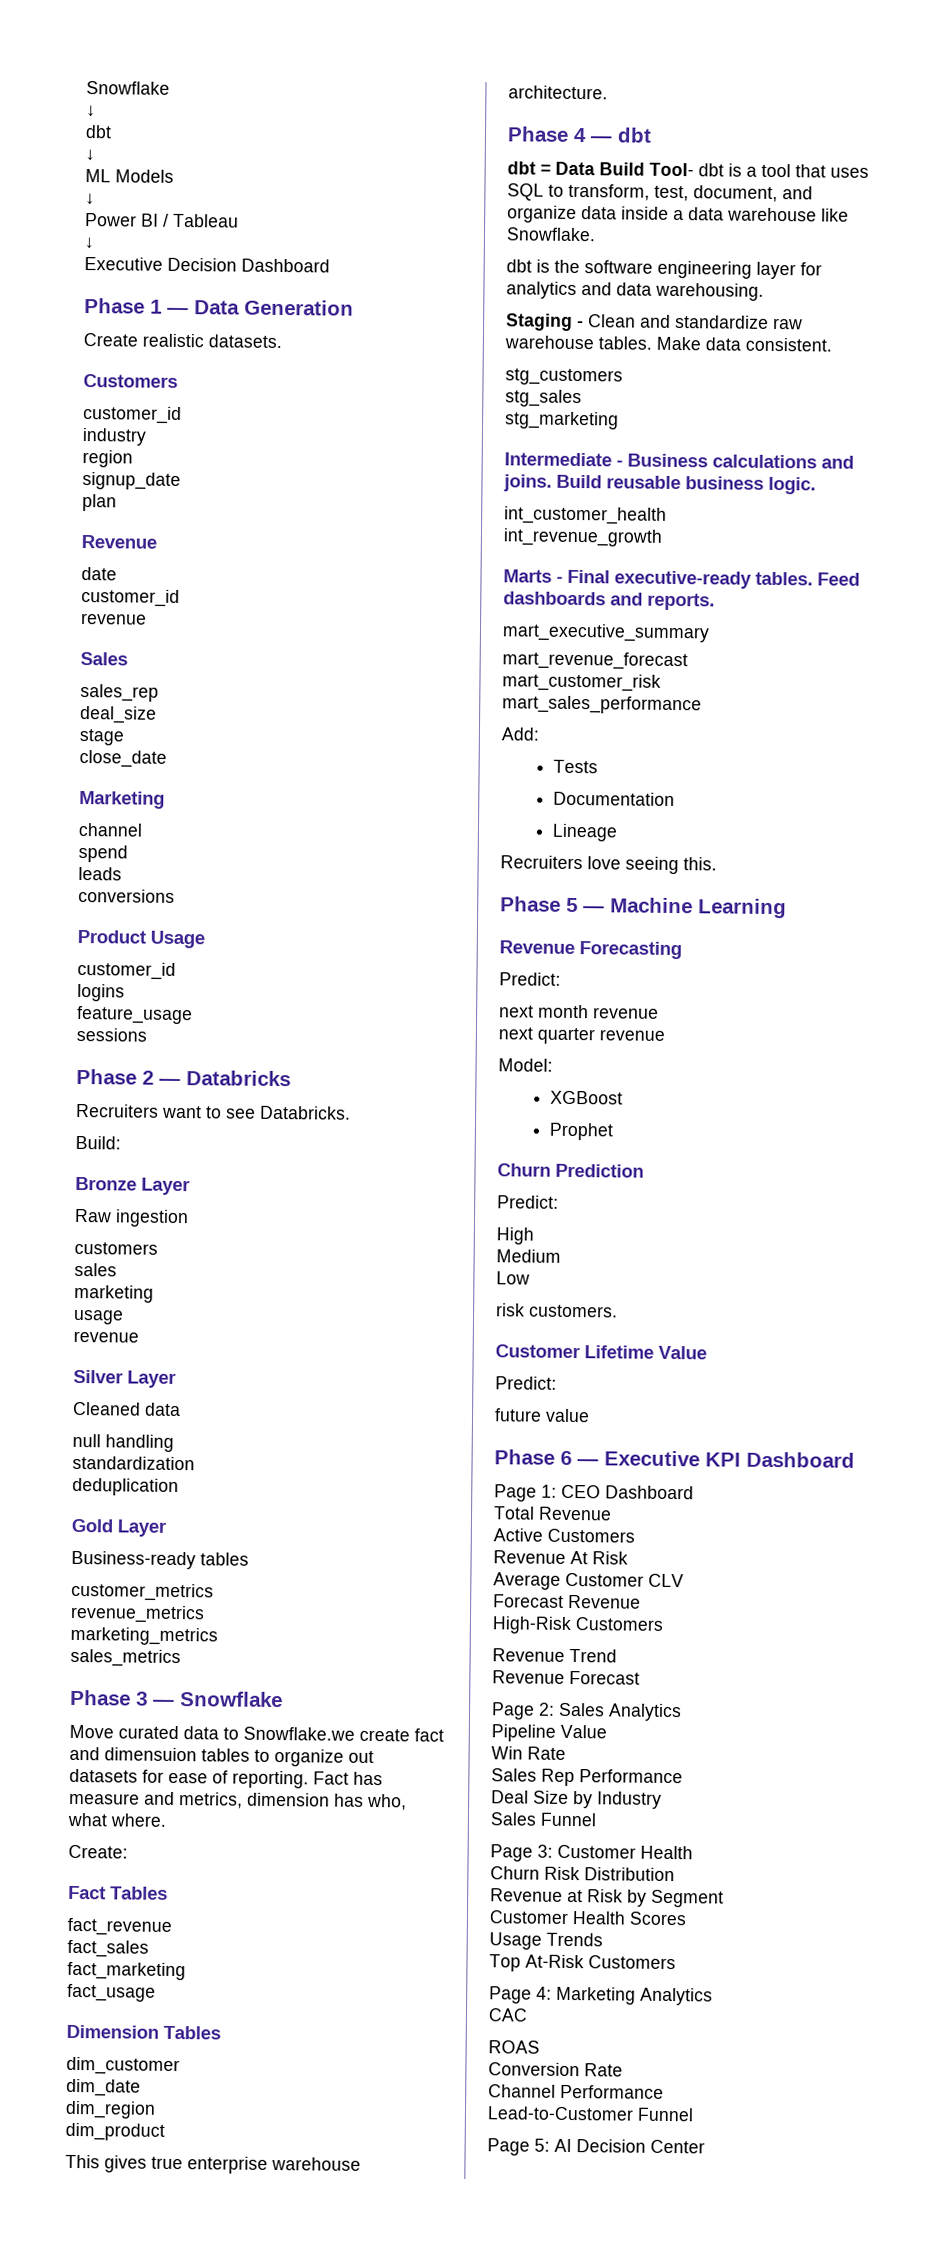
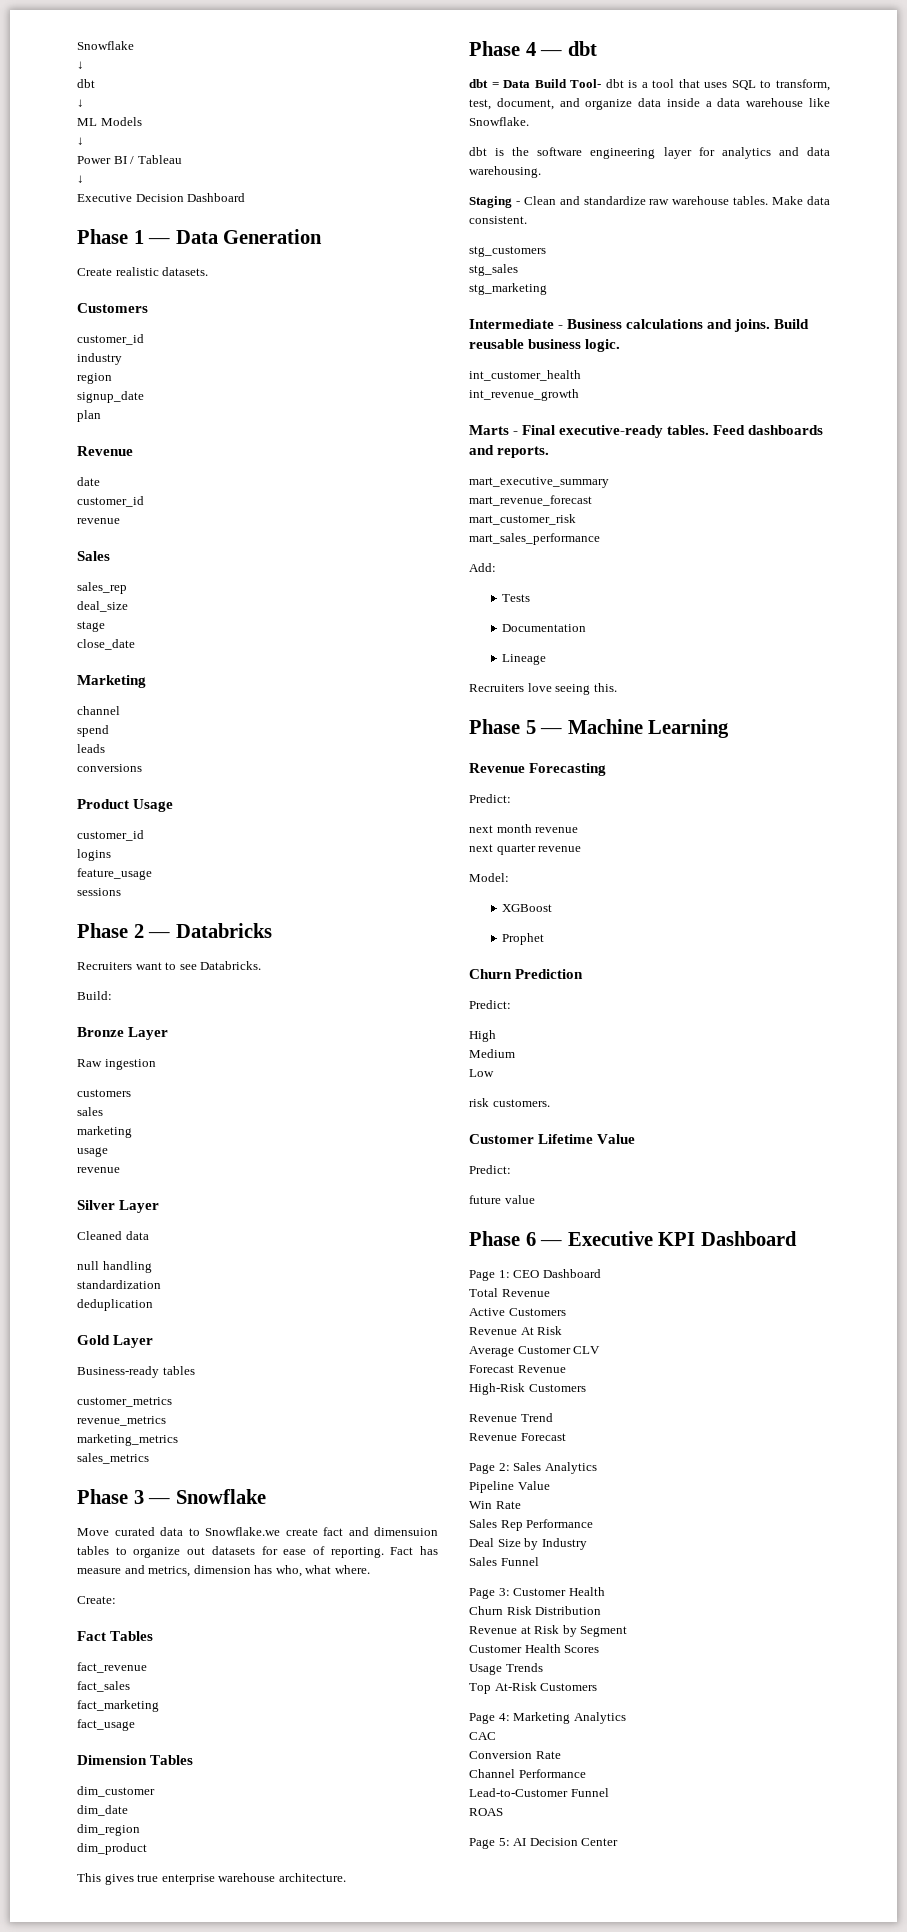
- ROAS
+ ROAS

